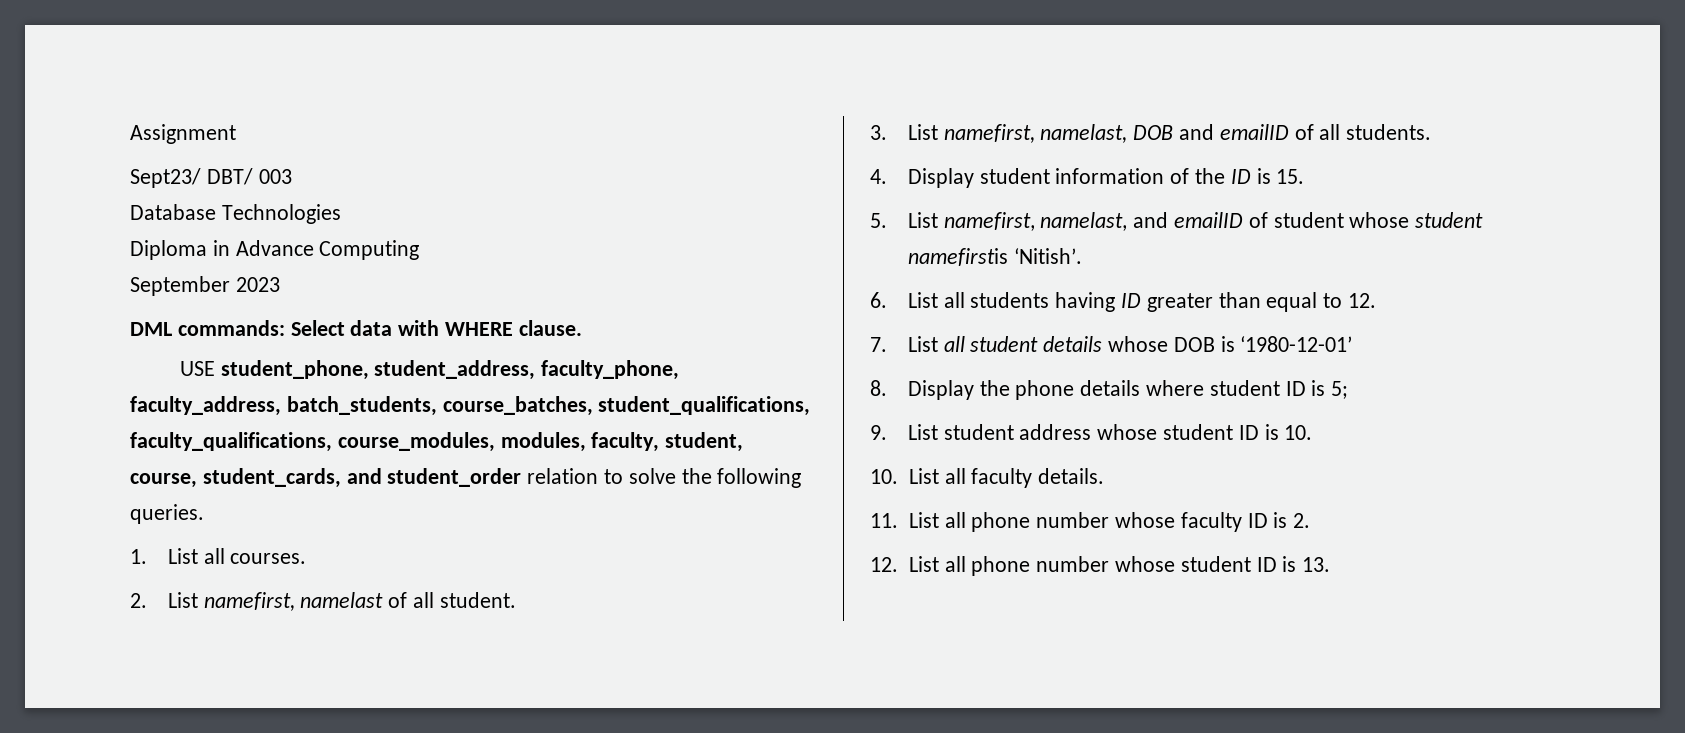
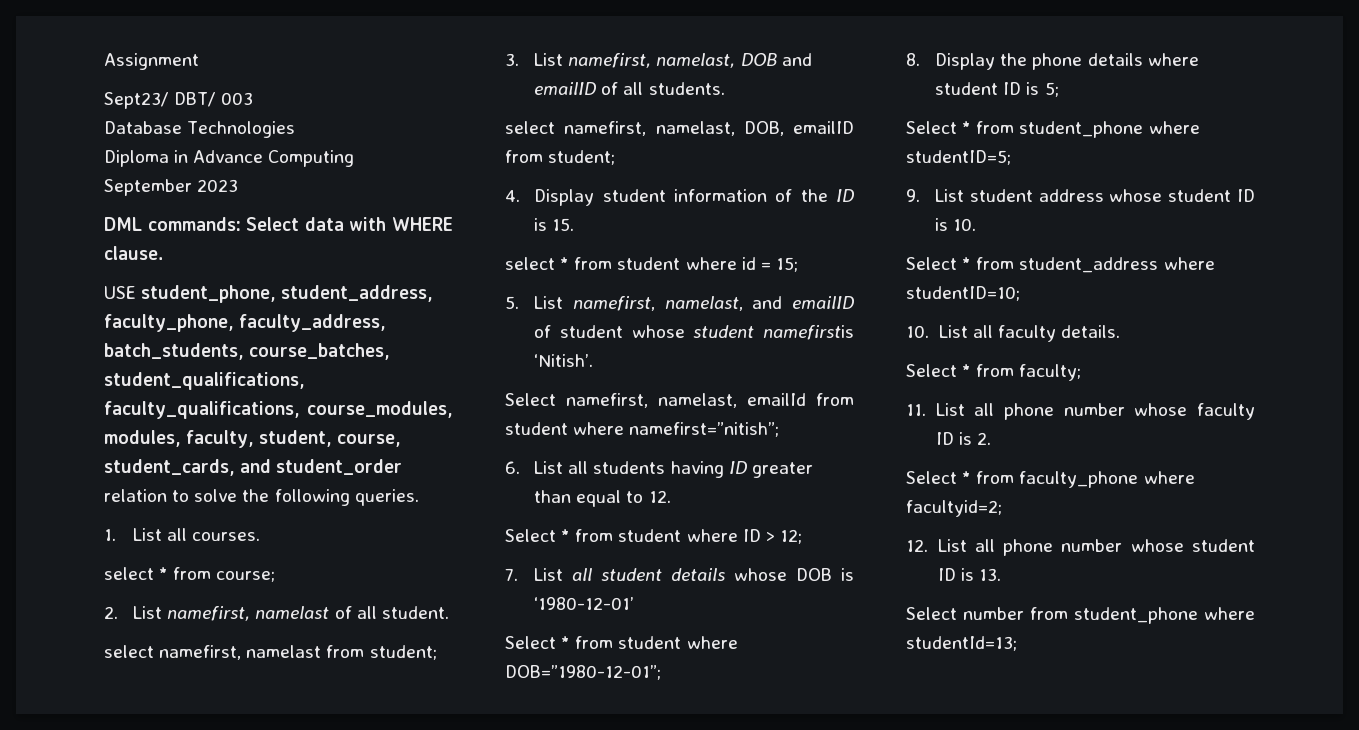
+ select * from course;
+ select namefirst, namelast from student;
+ select namefirst, namelast, DOB, emailID from student;
+ select * from student where id = 15;
+ Select namefirst, namelast, emailId from student where namefirst=”nitish”;
+ Select * from student where ID > 12;
+ Select * from student where DOB=”1980-12-01”;
+ Select * from student_phone where studentID=5;
+ Select * from student_address where studentID=10;
+ Select * from faculty;
+ Select * from faculty_phone where facultyid=2;
+ Select number from student_phone where studentId=13;

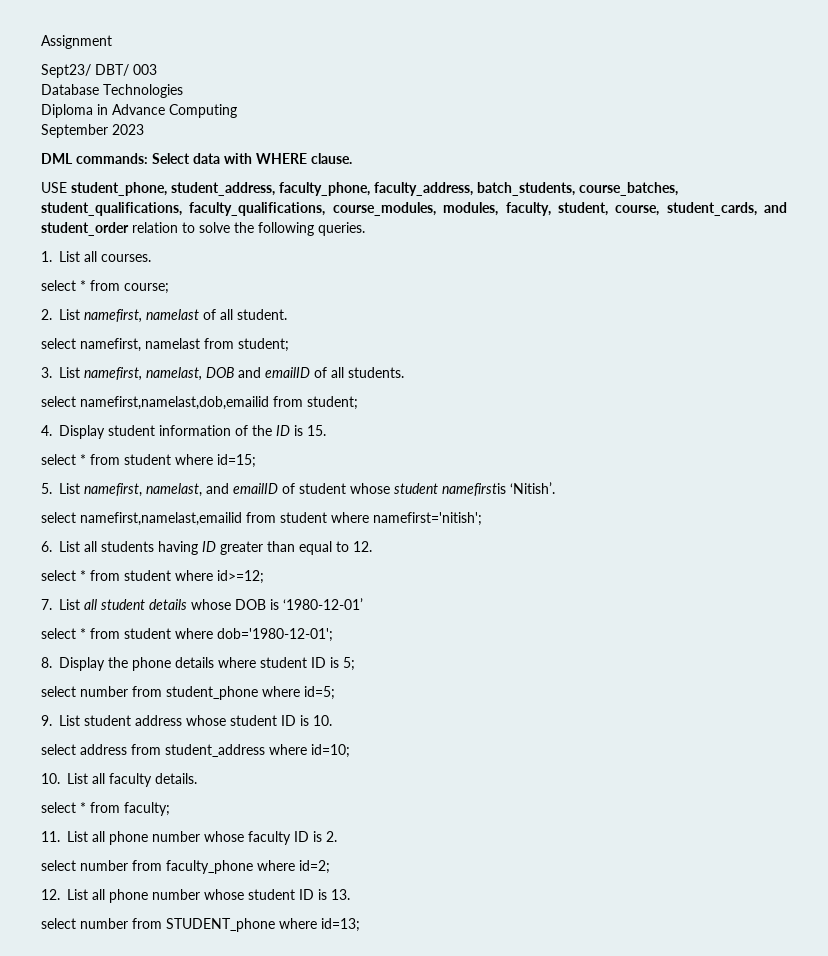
- select namefirst, namelast, DOB, emailID from student;
+ select namefirst,namelast,dob,emailid from student;
- select * from student where id = 15;
+ select * from student where id=15;
- Select namefirst, namelast, emailId from student where namefirst=”nitish”;
+ select namefirst,namelast,emailid from student where namefirst='nitish';
- Select * from student where ID > 12;
+ select * from student where id>=12;
- Select * from student where DOB=”1980-12-01”;
+ select * from student where dob='1980-12-01';
- Select * from student_phone where studentID=5;
+ select number from student_phone where id=5;
- Select * from student_address where studentID=10;
+ select address from student_address where id=10;
- Select * from faculty;
+ select * from faculty;
- Select * from faculty_phone where facultyid=2;
+ select number from faculty_phone where id=2;
- Select number from student_phone where studentId=13;
+ select number from STUDENT_phone where id=13;

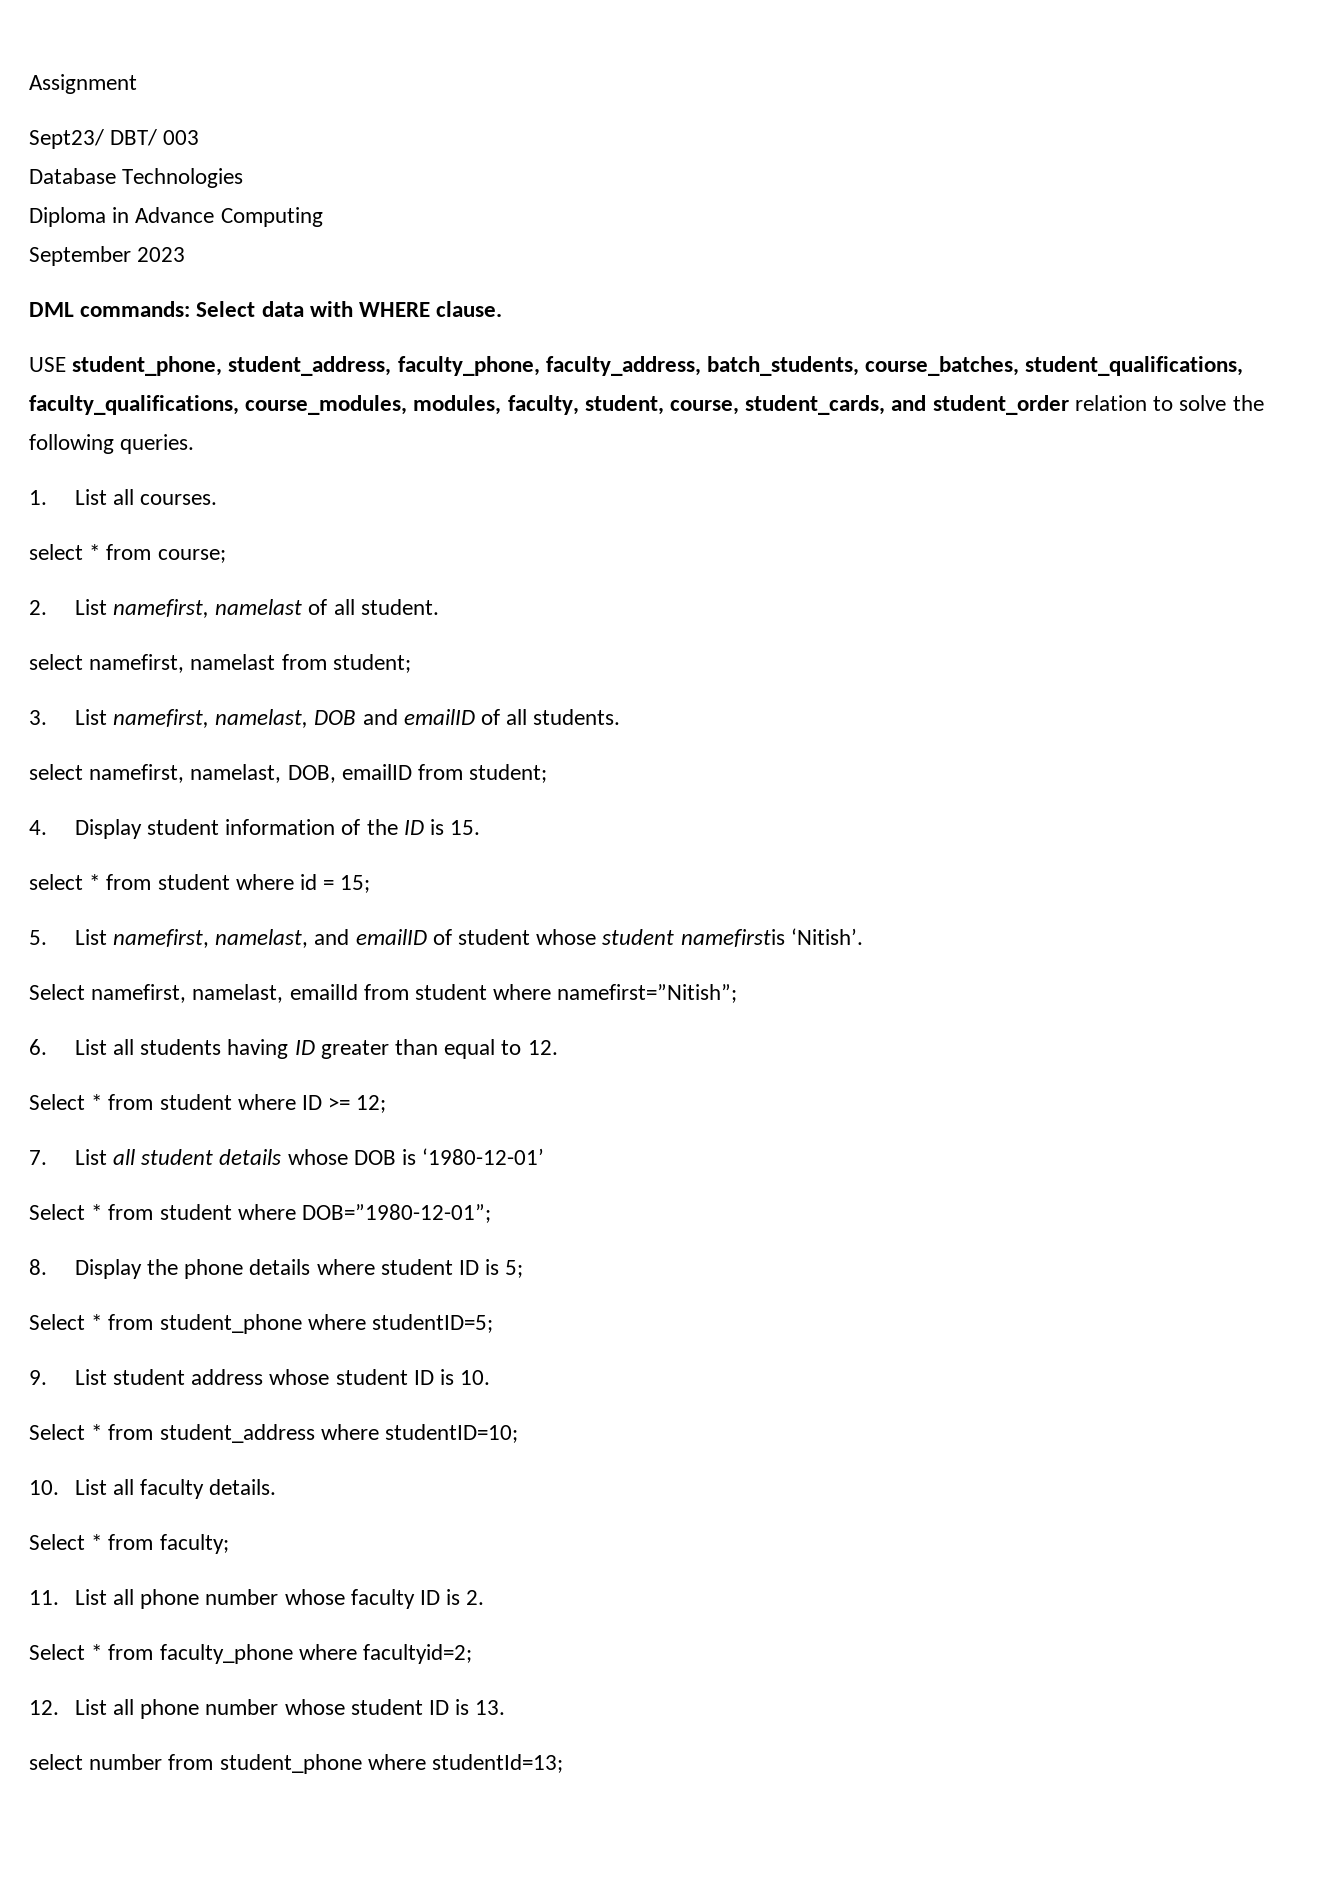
- select namefirst,namelast,dob,emailid from student;
+ select namefirst, namelast, DOB, emailID from student;
- select * from student where id=15;
+ select * from student where id = 15;
- select namefirst,namelast,emailid from student where namefirst='nitish';
+ Select namefirst, namelast, emailId from student where namefirst=”Nitish”;
- select * from student where id>=12;
+ Select * from student where ID >= 12;
- select * from student where dob='1980-12-01';
+ Select * from student where DOB=”1980-12-01”;
- select number from student_phone where id=5;
+ Select * from student_phone where studentID=5;
- select address from student_address where id=10;
+ Select * from student_address where studentID=10;
- select * from faculty;
+ Select * from faculty;
- select number from faculty_phone where id=2;
+ Select * from faculty_phone where facultyid=2;
- select number from STUDENT_phone where id=13;
+ select number from student_phone where studentId=13;

